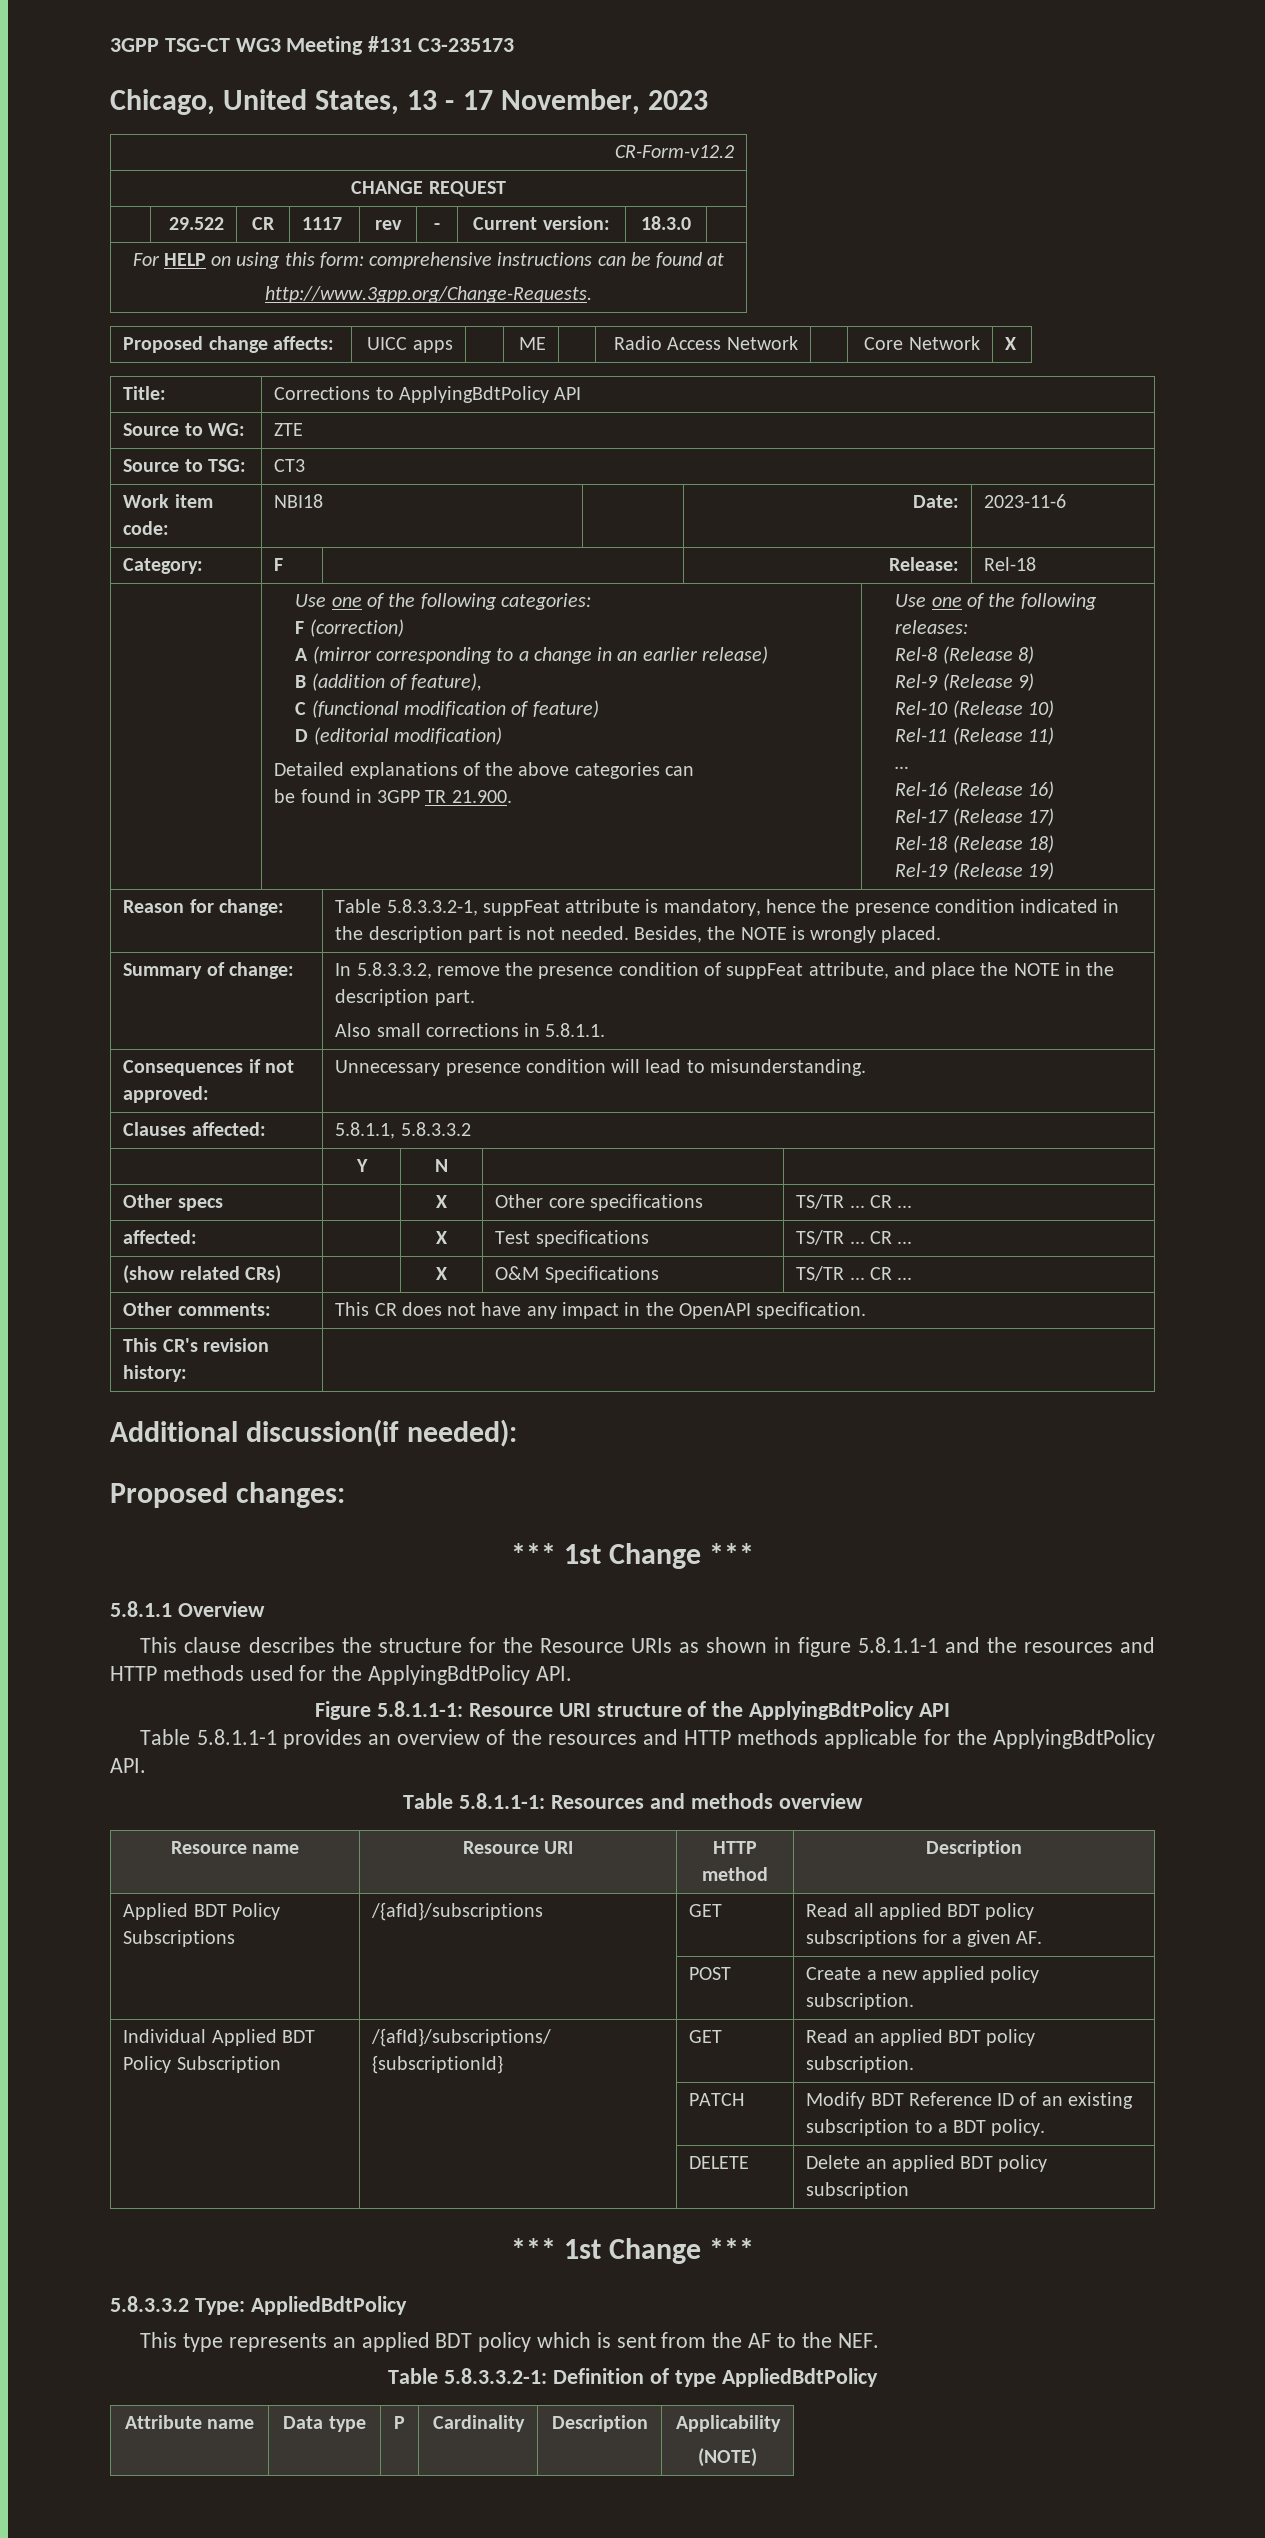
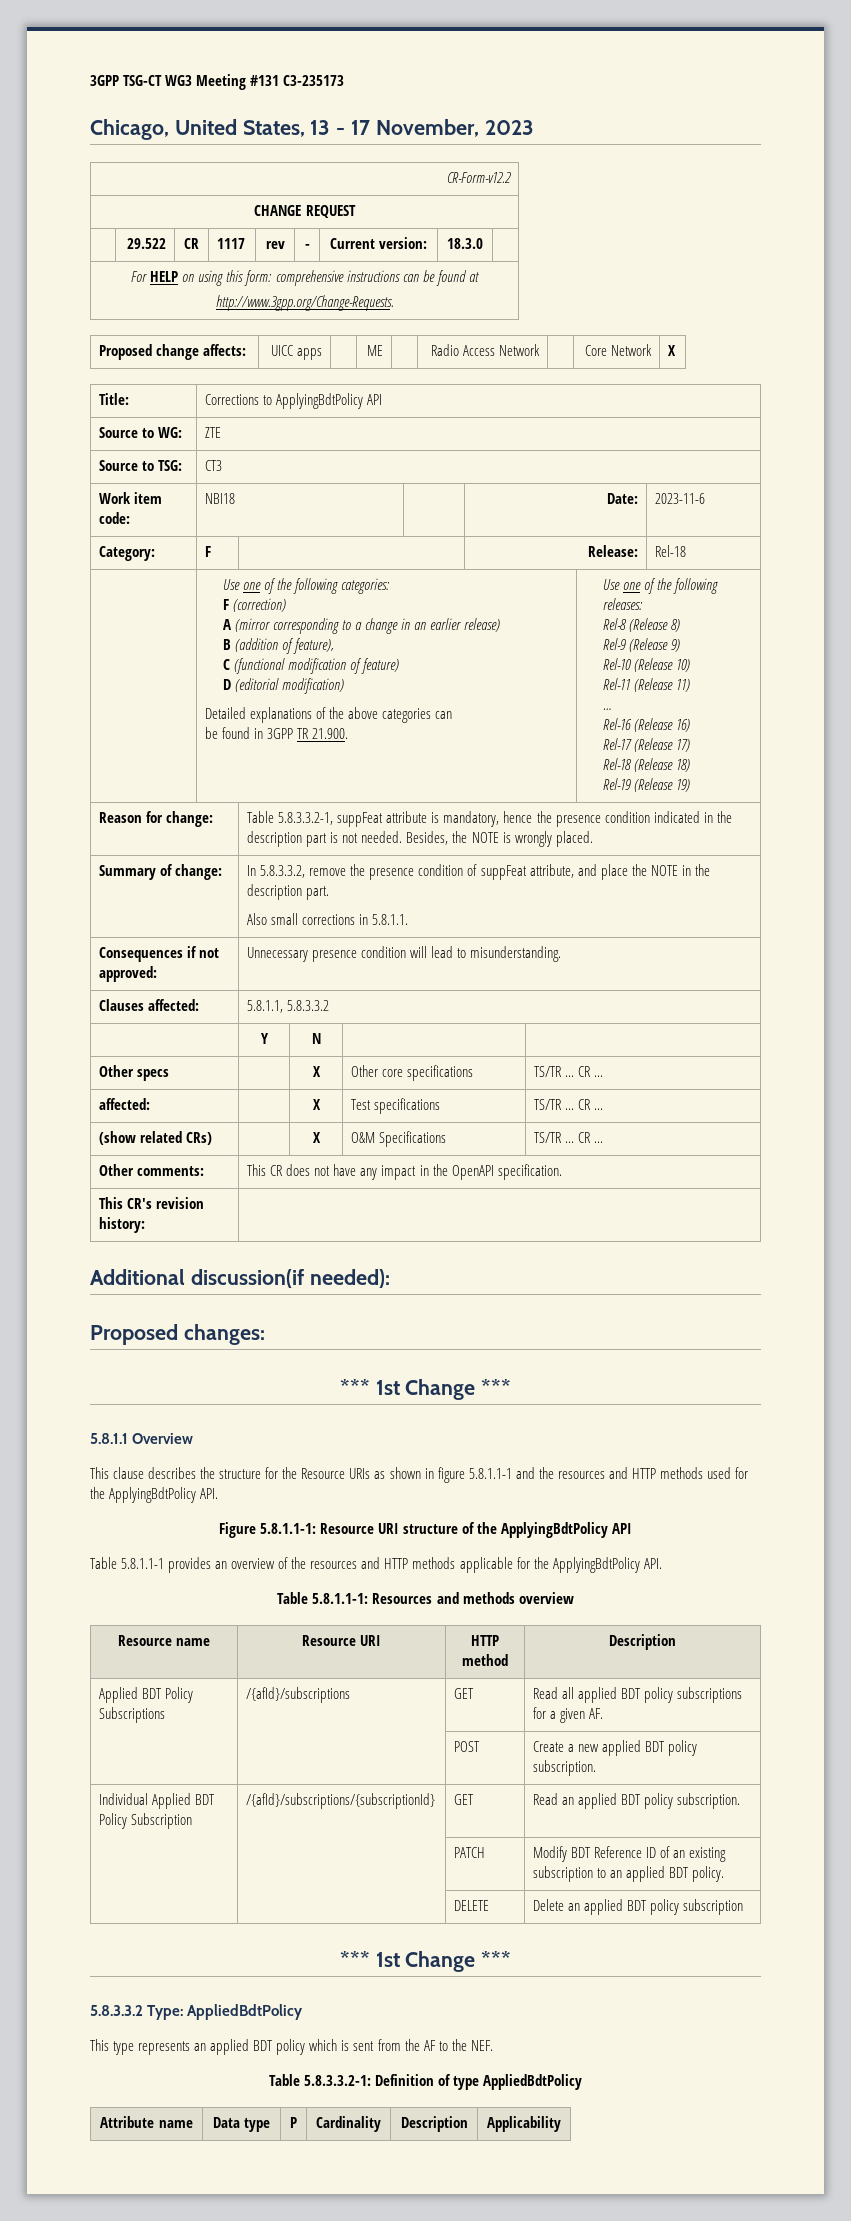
- | | POST | Create a new applied policy subscription.
+ | | POST | Create a new applied BDT policy subscription.
- | | PATCH | Modify BDT Reference ID of an existing subscription to a BDT policy.
+ | | PATCH | Modify BDT Reference ID of an existing subscription to an applied BDT policy.
  Attribute name | Data type | P | Cardinality | Description | Applicability
- (NOTE)

